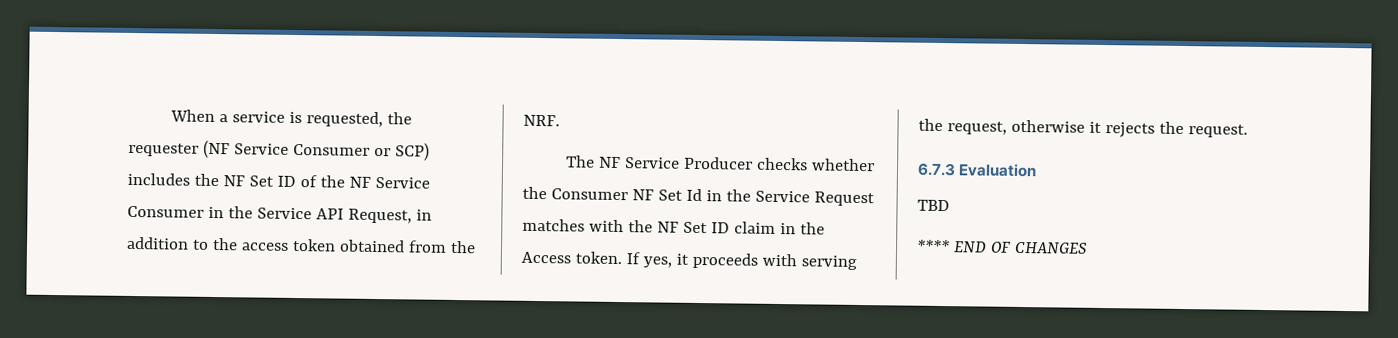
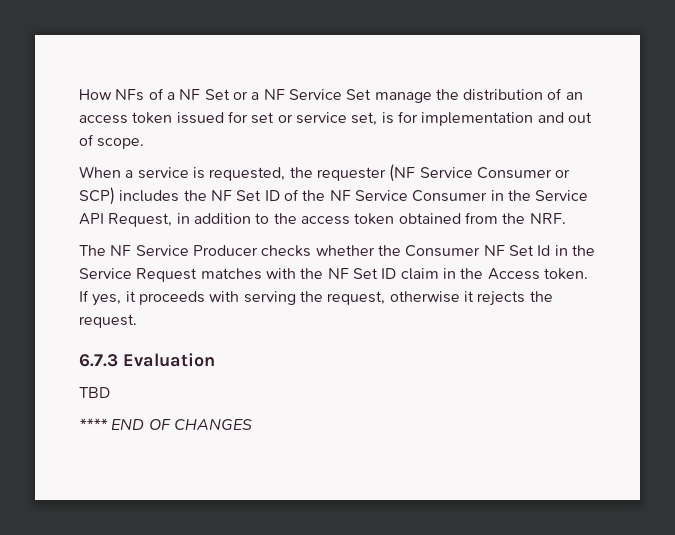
+ How NFs of a NF Set or a NF Service Set manage the distribution of an access token issued for set or service set, is for implementation and out of scope.

